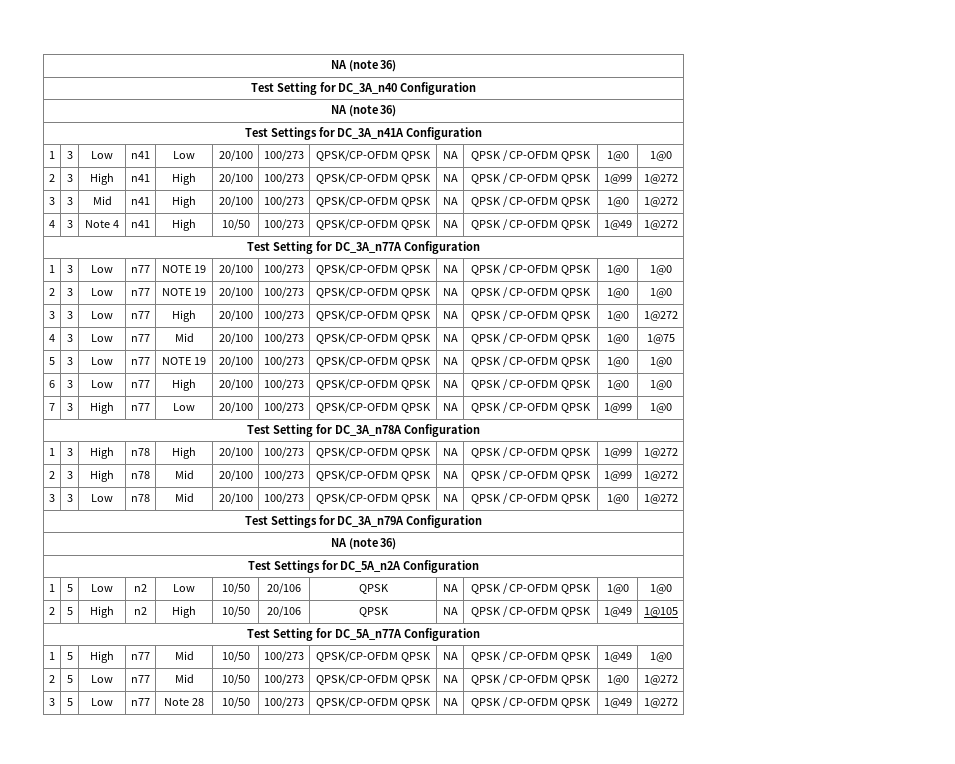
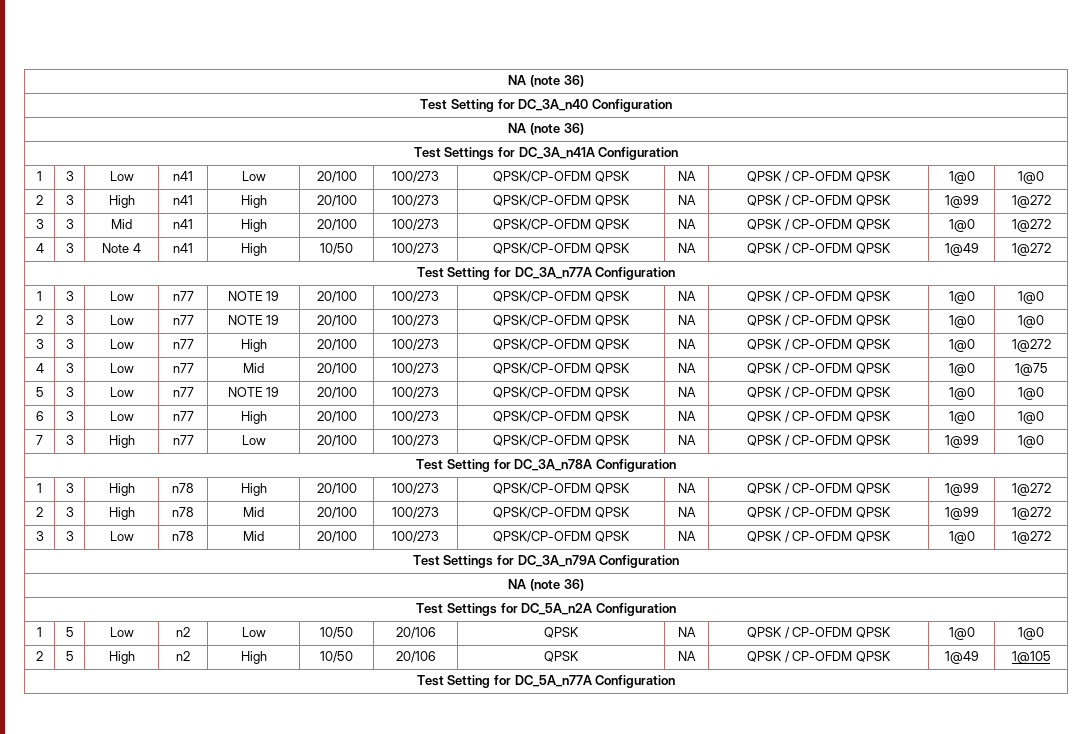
- 1 | 5 | High | n77 | Mid | 10/50 | 100/273 | QPSK/CP-OFDM QPSK | NA | QPSK / CP-OFDM QPSK | 1@49 | 1@0
- 2 | 5 | Low | n77 | Mid | 10/50 | 100/273 | QPSK/CP-OFDM QPSK | NA | QPSK / CP-OFDM QPSK | 1@0 | 1@272
- 3 | 5 | Low | n77 | Note 28 | 10/50 | 100/273 | QPSK/CP-OFDM QPSK | NA | QPSK / CP-OFDM QPSK | 1@49 | 1@272

